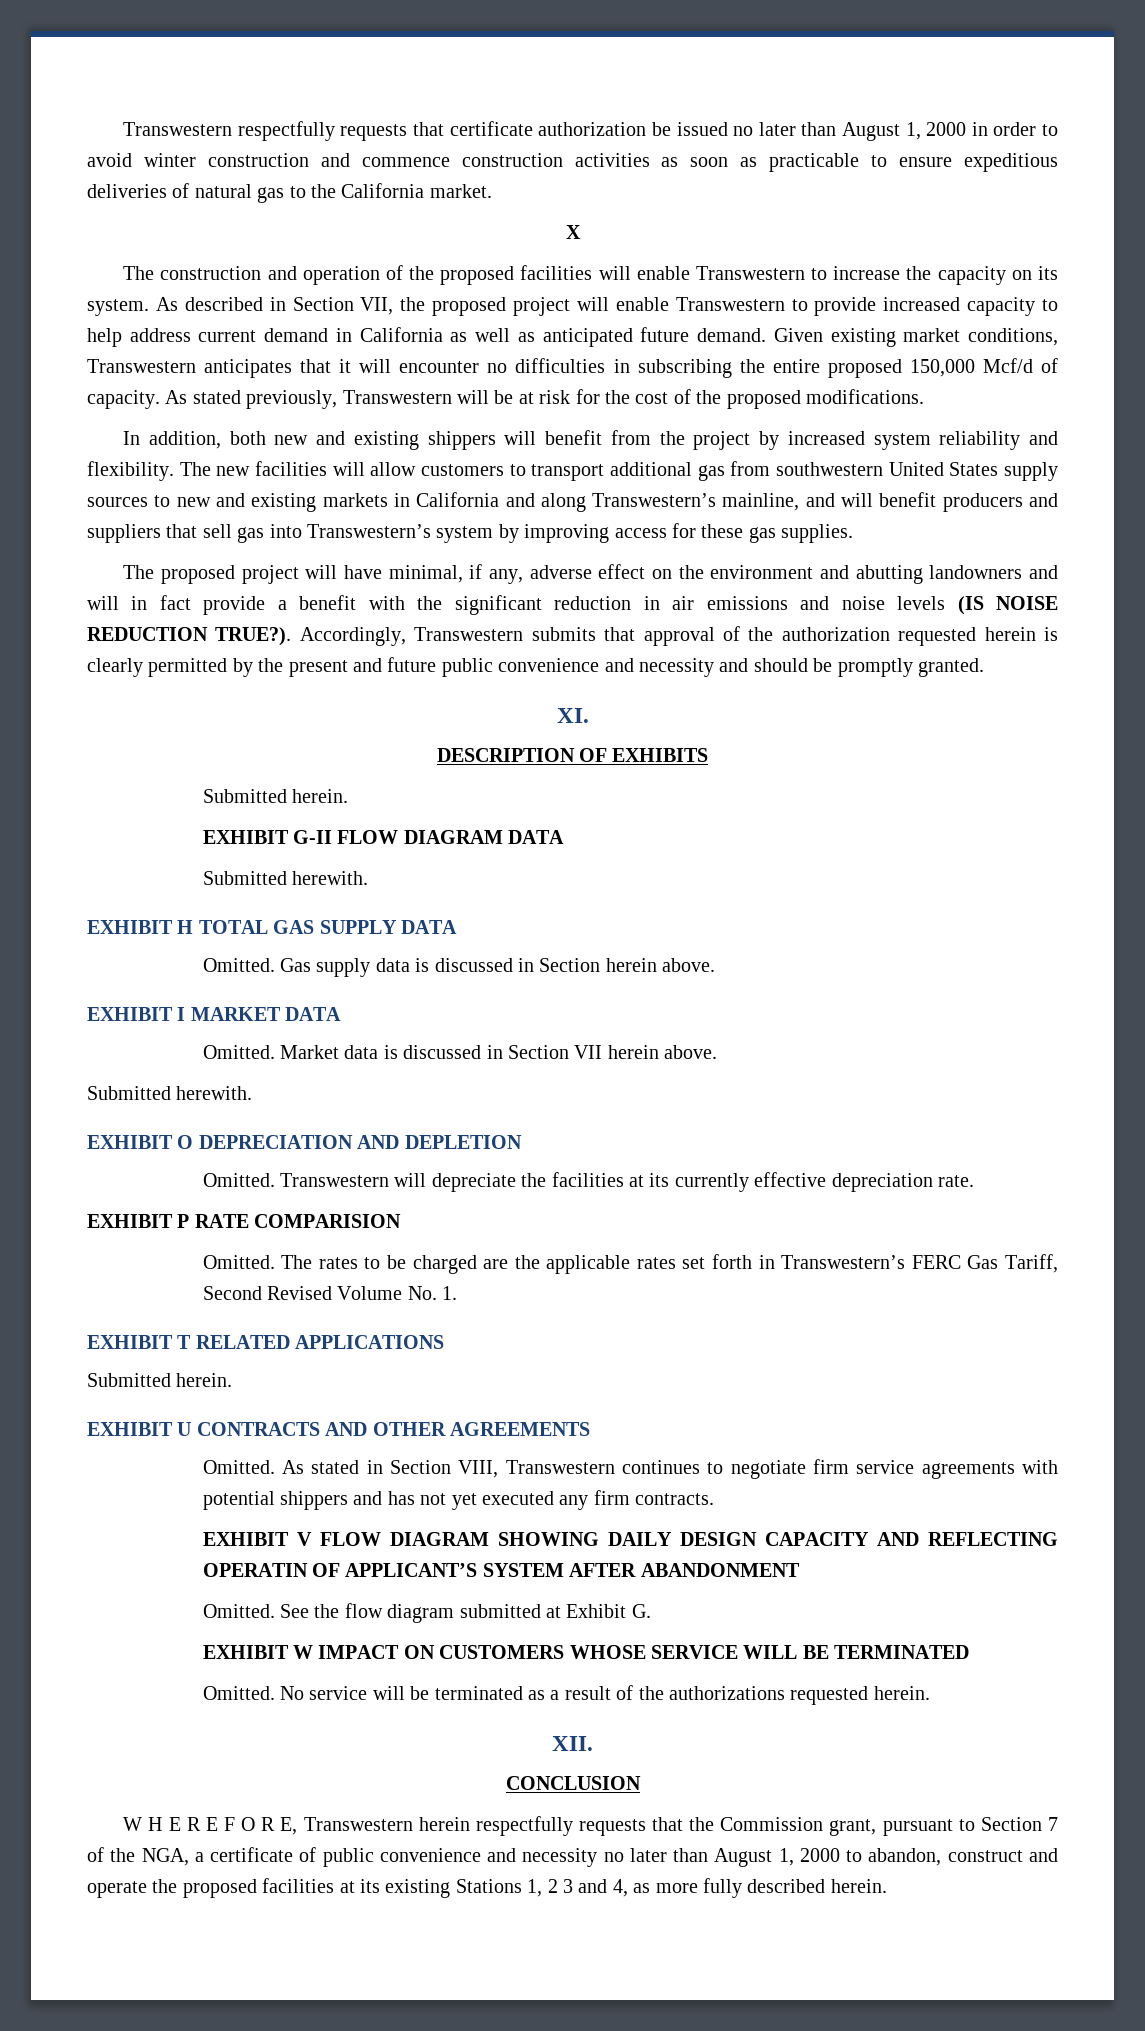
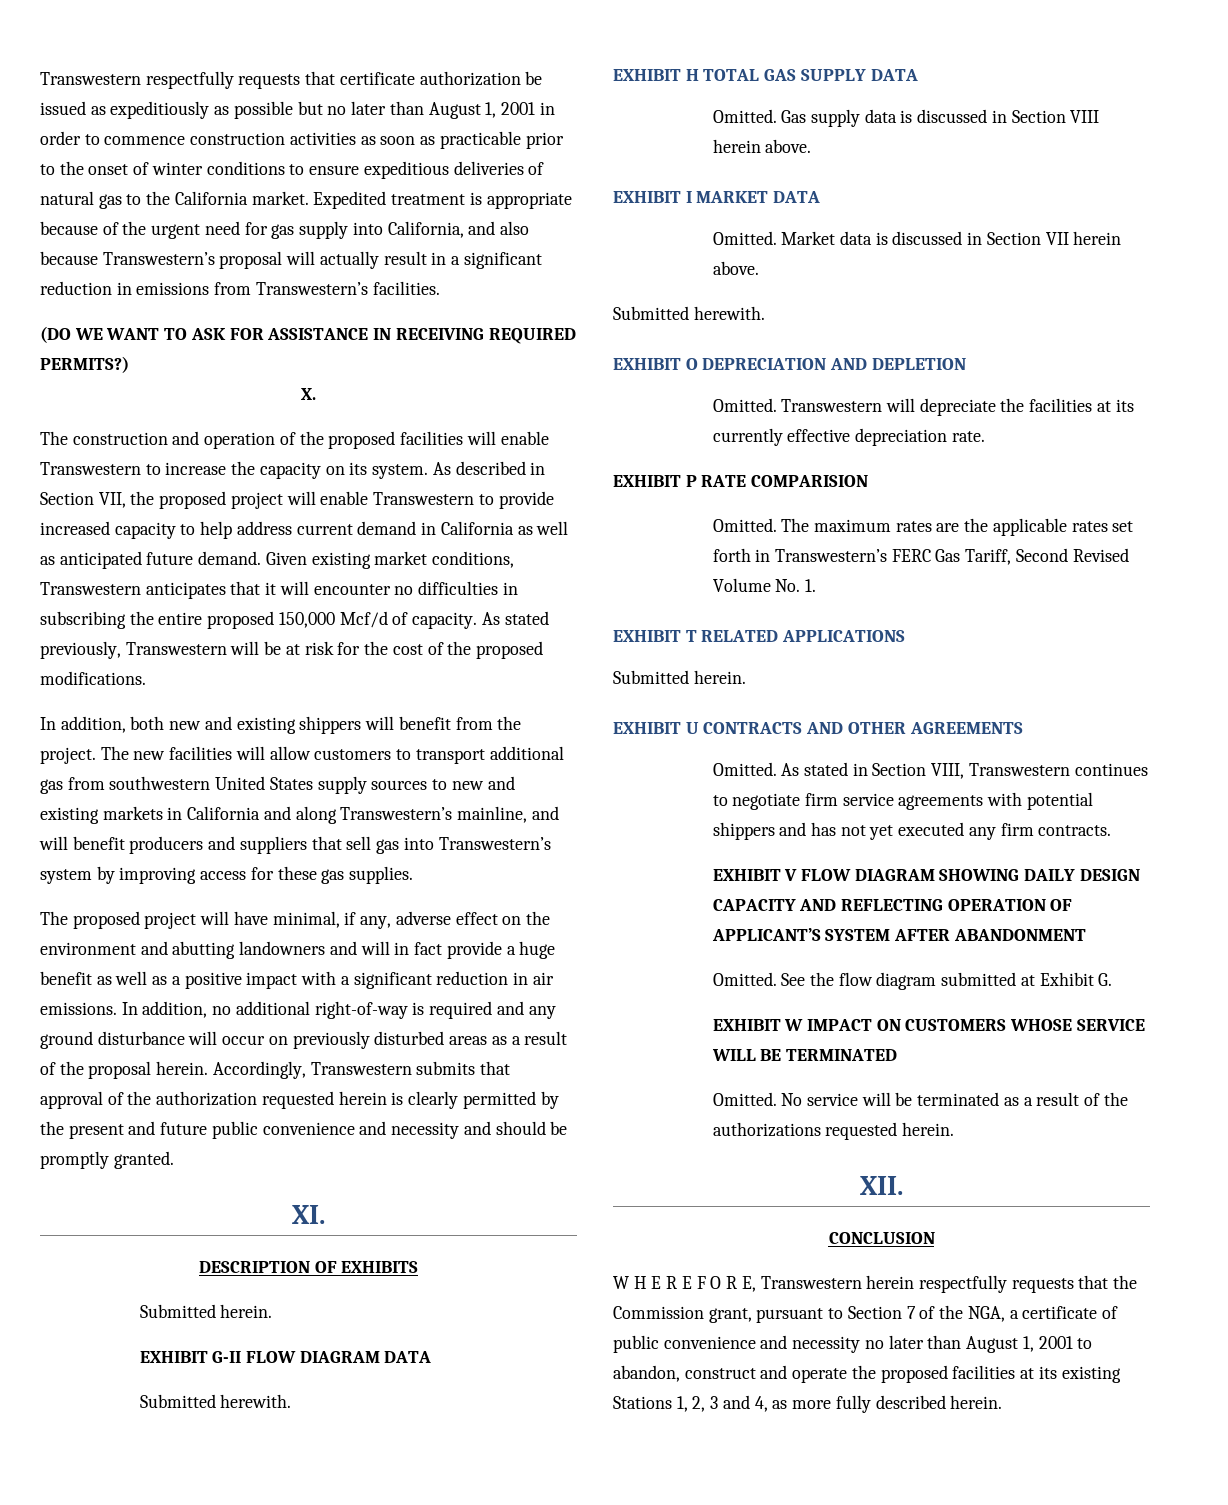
- Transwestern respectfully requests that certificate authorization be issued no later than August 1, 2000 in order to avoid winter construction and commence construction activities as soon as practicable to ensure expeditious deliveries of natural gas to the California market.
- X
+ Transwestern respectfully requests that certificate authorization be issued as expeditiously as possible but no later than August 1, 2001 in order to commence construction activities as soon as practicable prior to the onset of winter conditions to ensure expeditious deliveries of natural gas to the California market. Expedited treatment is appropriate because of the urgent need for gas supply into California, and also because Transwestern’s proposal will actually result in a significant reduction in emissions from Transwestern’s facilities.
+ (DO WE WANT TO ASK FOR ASSISTANCE IN RECEIVING REQUIRED PERMITS?)
+ X.
- In addition, both new and existing shippers will benefit from the project by increased system reliability and flexibility.
+ In addition, both new and existing shippers will benefit from the project.
- The proposed project will have minimal, if any, adverse effect on the environment and abutting landowners and will in fact provide a benefit with the significant reduction in air emissions and noise levels (IS NOISE REDUCTION TRUE?).
+ The proposed project will have minimal, if any, adverse effect on the environment and abutting landowners and will in fact provide a huge benefit as well as a positive impact with a significant reduction in air emissions. In addition, no additional right-of-way is required and any ground disturbance will occur on previously disturbed areas as a result of the proposal herein.
- Gas supply data is discussed in Section herein above.
+ Gas supply data is discussed in Section VIII herein above.
- The rates to be charged are the applicable rates set forth in Transwestern’s FERC Gas Tariff, Second Revised Volume No. 1.
+ The maximum rates are the applicable rates set forth in Transwestern’s FERC Gas Tariff, Second Revised Volume No. 1.
- EXHIBIT V FLOW DIAGRAM SHOWING DAILY DESIGN CAPACITY AND REFLECTING OPERATIN OF APPLICANT’S SYSTEM AFTER ABANDONMENT
+ EXHIBIT V FLOW DIAGRAM SHOWING DAILY DESIGN CAPACITY AND REFLECTING OPERATION OF APPLICANT’S SYSTEM AFTER ABANDONMENT
- W H E R E F O R E, Transwestern herein respectfully requests that the Commission grant, pursuant to Section 7 of the NGA, a certificate of public convenience and necessity no later than August 1, 2000 to abandon, construct and operate the proposed facilities at its existing Stations 1, 2 3 and 4, as more fully described herein.
+ W H E R E F O R E, Transwestern herein respectfully requests that the Commission grant, pursuant to Section 7 of the NGA, a certificate of public convenience and necessity no later than August 1, 2001 to abandon, construct and operate the proposed facilities at its existing Stations 1, 2, 3 and 4, as more fully described herein.

